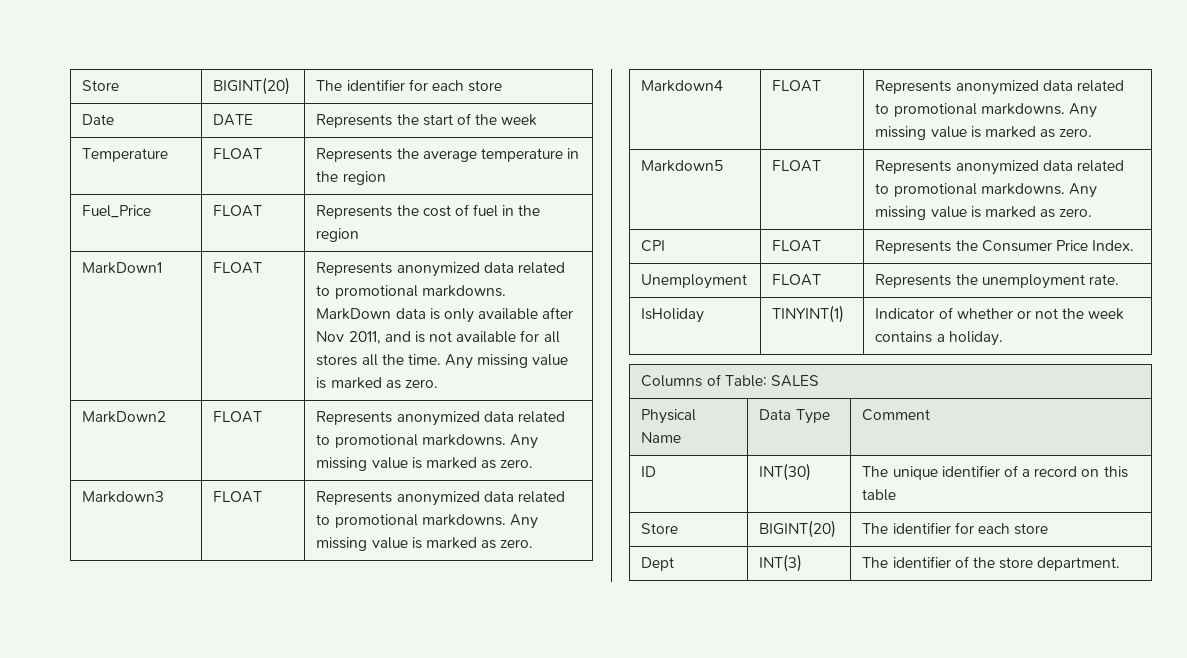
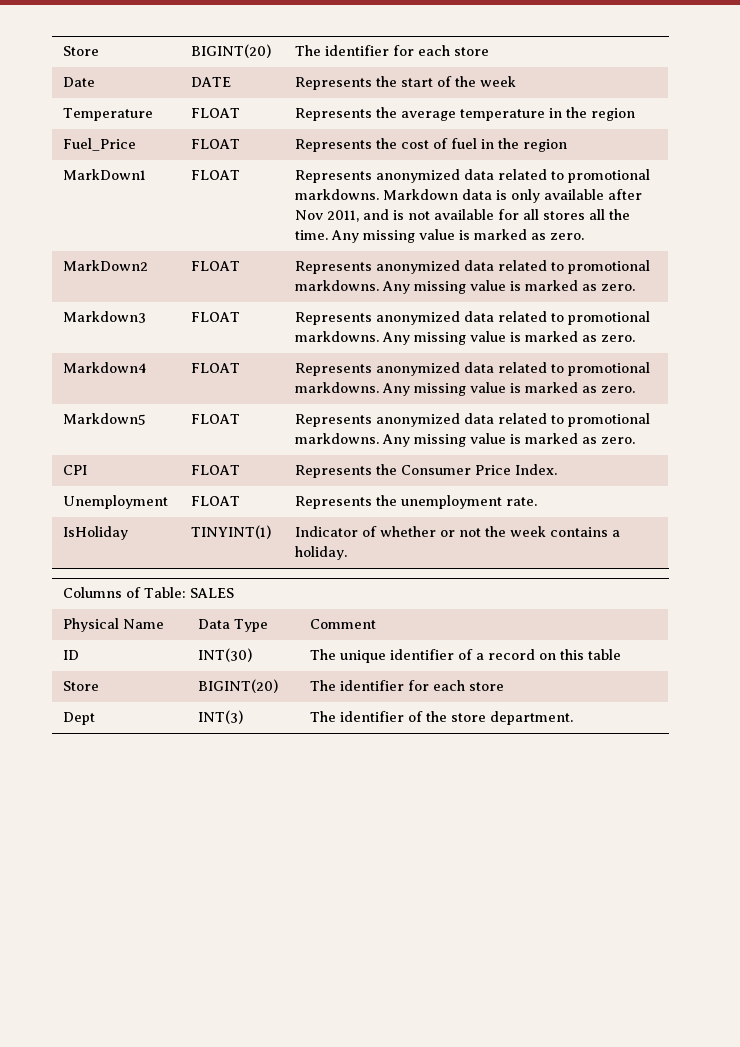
- MarkDown1 | FLOAT | Represents anonymized data related to promotional markdowns. MarkDown data is only available after Nov 2011, and is not available for all stores all the time. Any missing value is marked as zero.
+ MarkDown1 | FLOAT | Represents anonymized data related to promotional markdowns. Markdown data is only available after Nov 2011, and is not available for all stores all the time. Any missing value is marked as zero.

